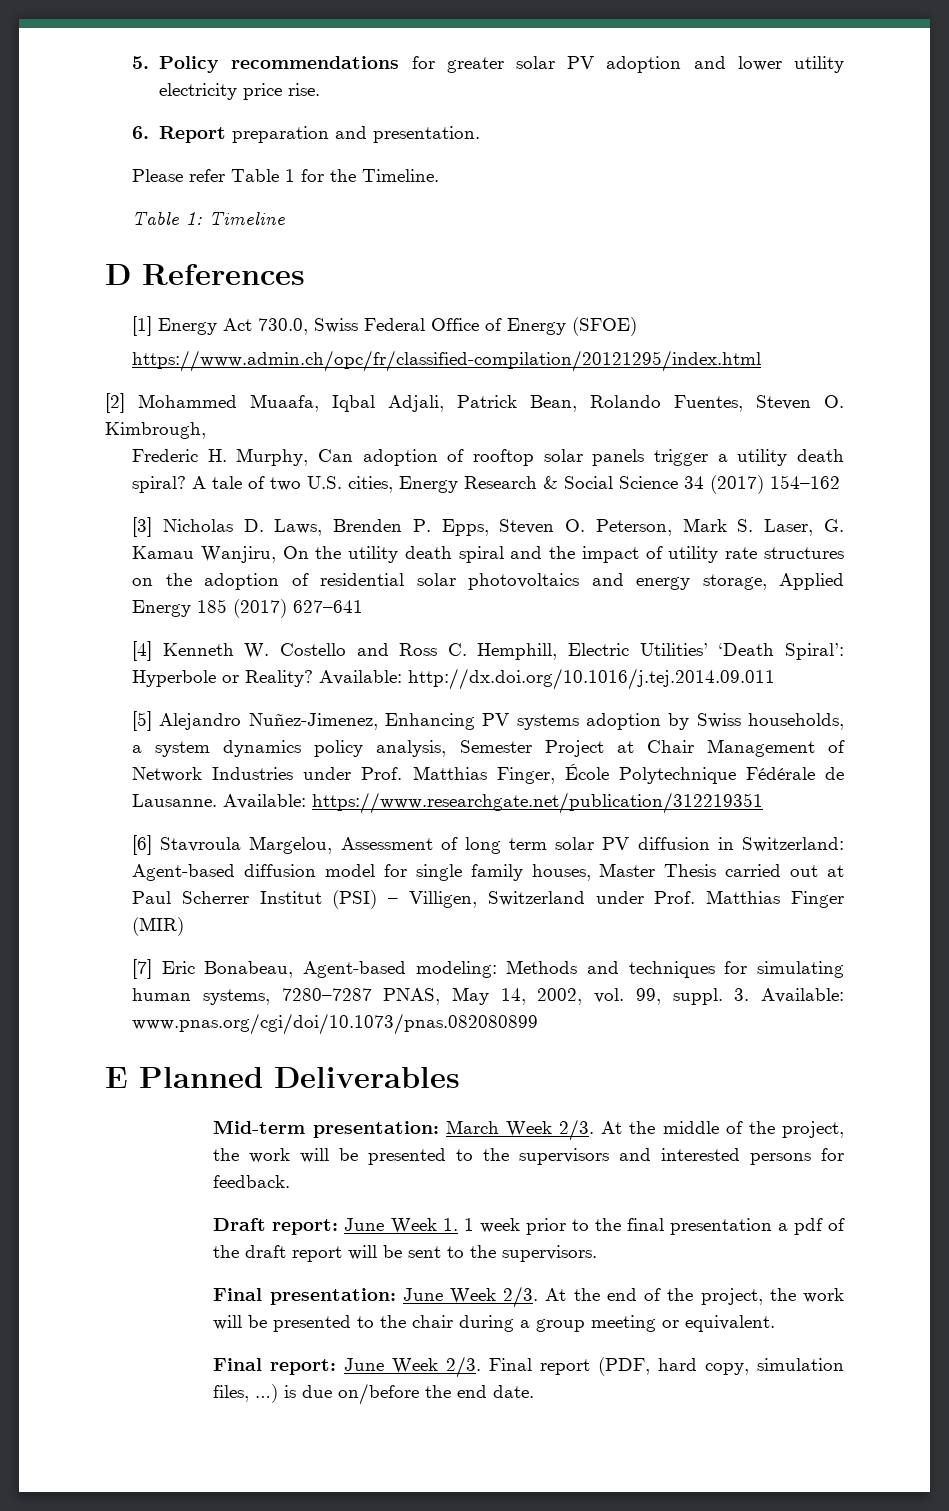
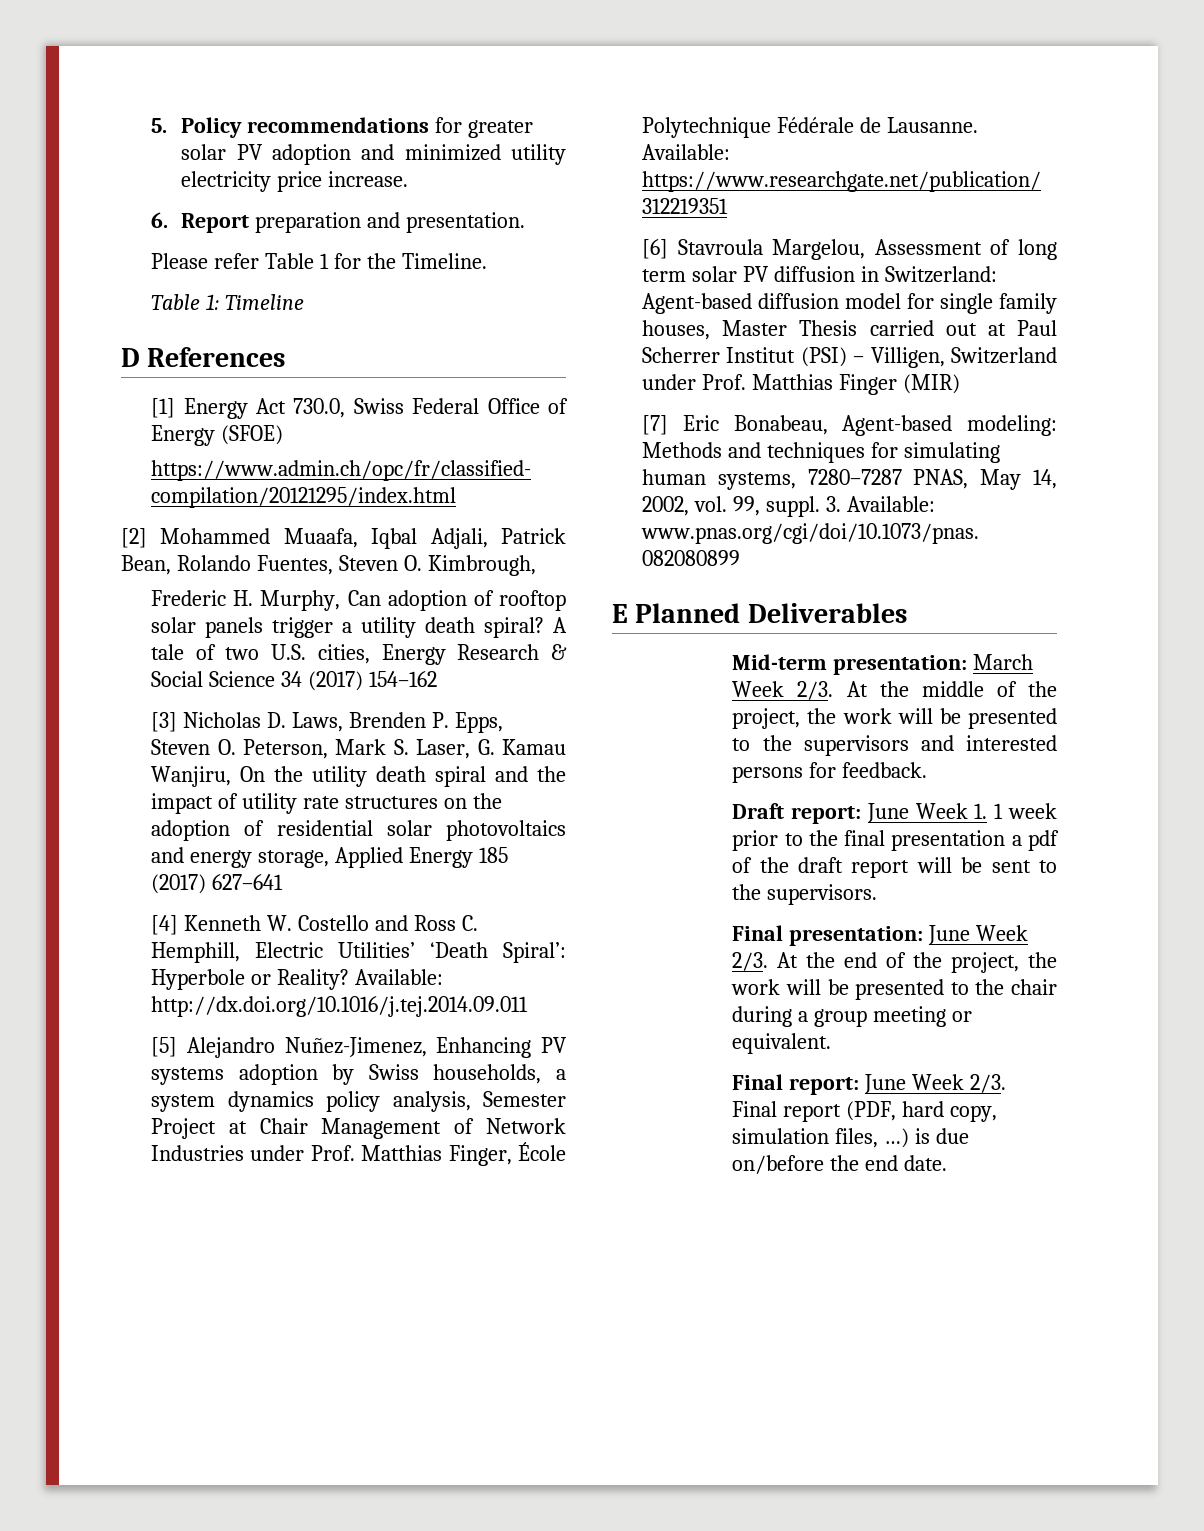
- 5. Policy recommendations for greater solar PV adoption and lower utility electricity price rise.
+ 5. Policy recommendations for greater solar PV adoption and minimized utility electricity price increase.

